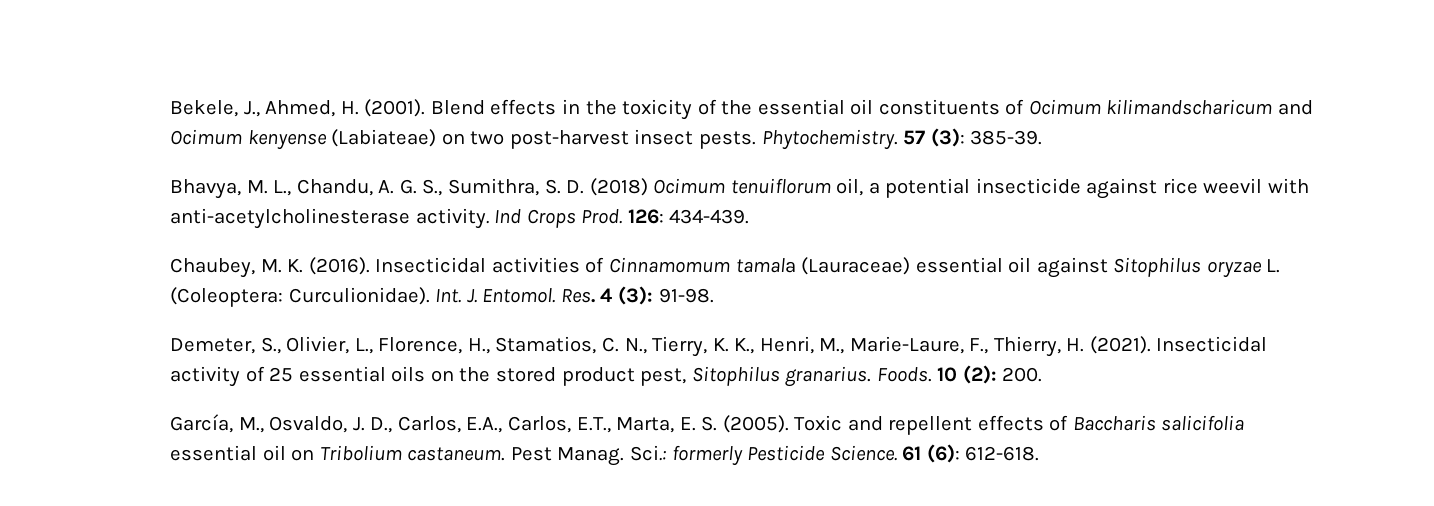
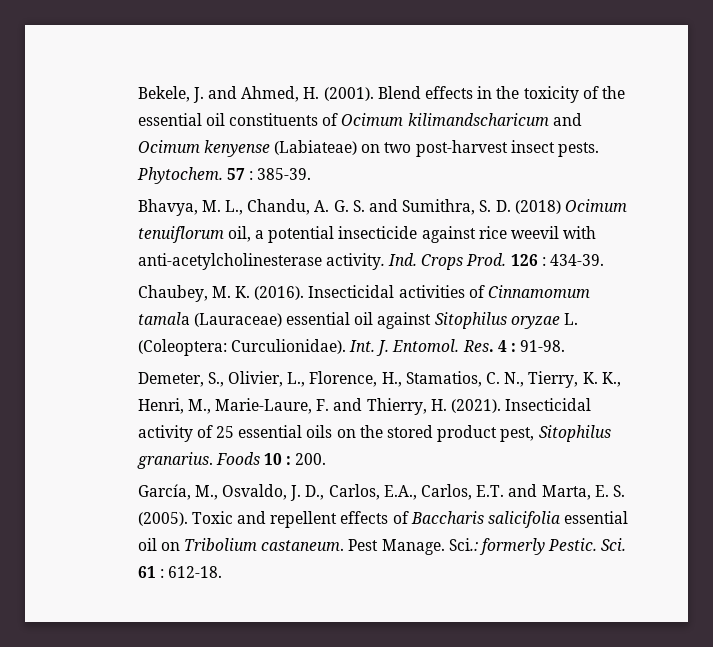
- Bekele, J., Ahmed, H. (2001).
+ Bekele, J. and Ahmed, H. (2001).
- Phytochemistry. 57 (3): 385-39.
+ Phytochem. 57 : 385-39.
- Bhavya, M. L., Chandu, A. G. S., Sumithra, S. D. (2018) Ocimum tenuiflorum oil, a potential insecticide against rice weevil with anti-acetylcholinesterase activity.
+ Bhavya, M. L., Chandu, A. G. S. and Sumithra, S. D. (2018) Ocimum tenuiflorum oil, a potential insecticide against rice weevil with anti-acetylcholinesterase activity.
- Ind Crops Prod.
+ Ind. Crops Prod.
- 126: 434-439.
+ 126 : 434-39.
- Res. 4 (3): 91-98.
+ Res. 4 : 91-98.
- Demeter, S., Olivier, L., Florence, H., Stamatios, C. N., Tierry, K. K., Henri, M., Marie-Laure, F., Thierry, H. (2021).
+ Demeter, S., Olivier, L., Florence, H., Stamatios, C. N., Tierry, K. K., Henri, M., Marie-Laure, F. and Thierry, H. (2021).
- Foods. 10 (2): 200.
+ Foods 10 : 200.
- García, M., Osvaldo, J. D., Carlos, E.A., Carlos, E.T., Marta, E. S. (2005).
+ García, M., Osvaldo, J. D., Carlos, E.A., Carlos, E.T. and Marta, E. S. (2005).
- Pest Manag.
+ Pest Manage.
- Sci.: formerly Pesticide Science. 61 (6): 612-618.
+ Sci.: formerly Pestic. Sci. 61 : 612-18.

